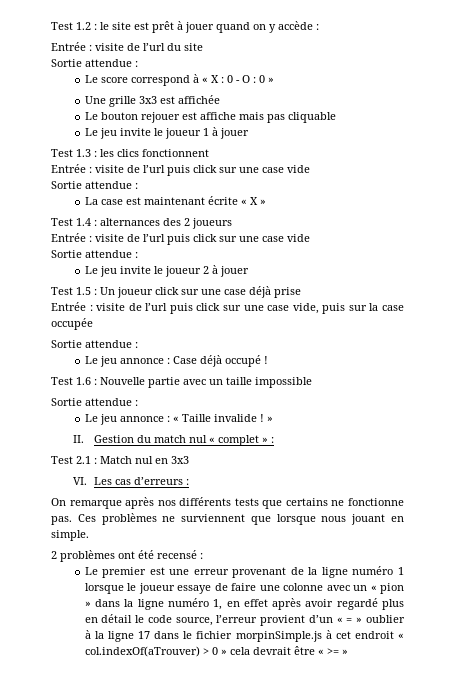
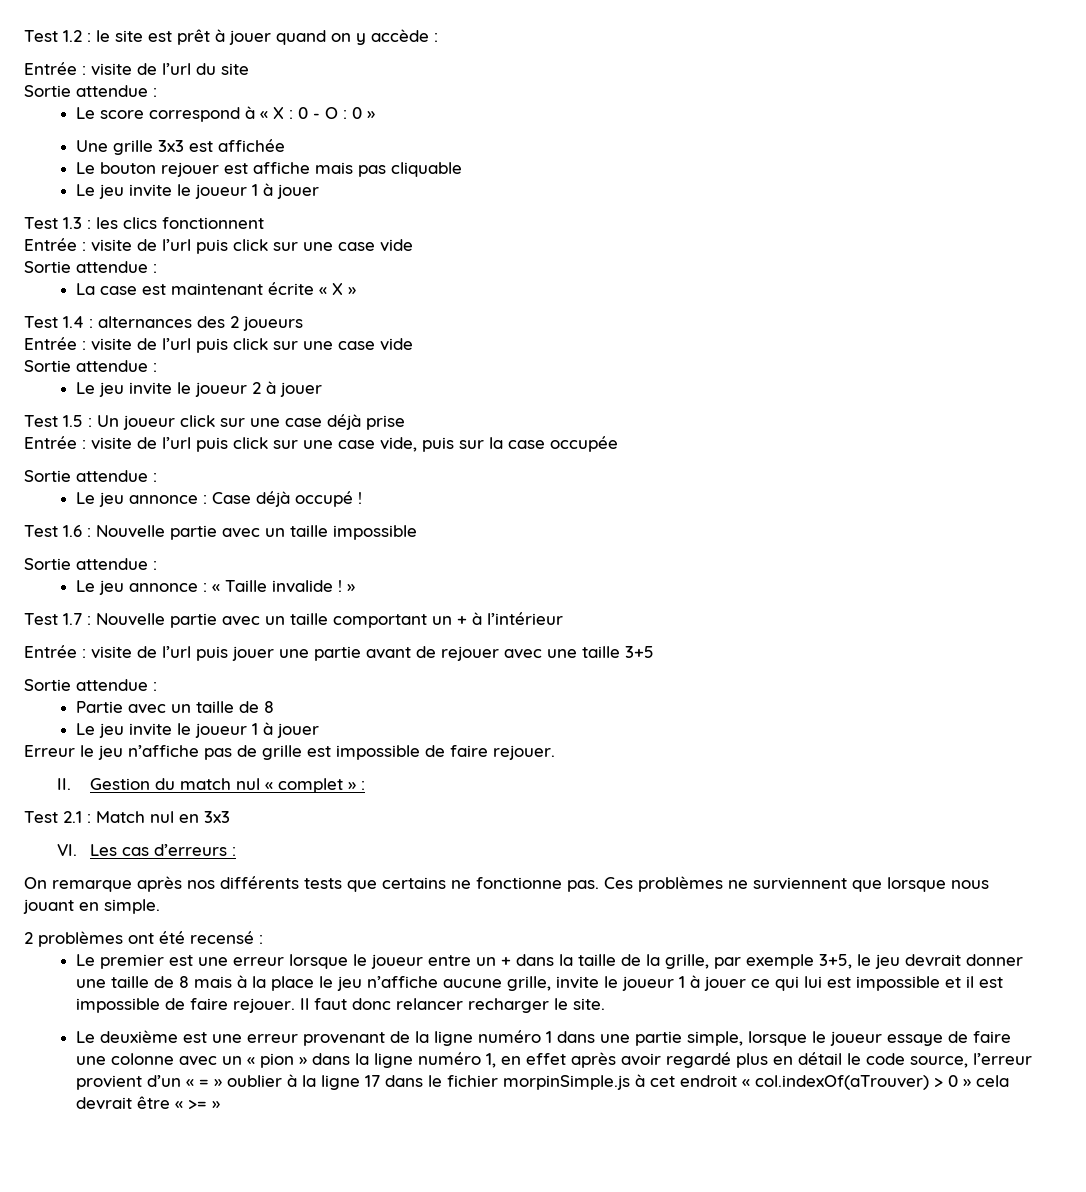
+ Test 1.7 : Nouvelle partie avec un taille comportant un + à l’intérieur
+ Entrée : visite de l’url puis jouer une partie avant de rejouer avec une taille 3+5
+ Sortie attendue :
+ Partie avec un taille de 8
+ Le jeu invite le joueur 1 à jouer
+ Erreur le jeu n’affiche pas de grille est impossible de faire rejouer.
- Le premier est une erreur provenant de la ligne numéro 1 lorsque le joueur essaye de faire une colonne avec un « pion » dans la ligne numéro 1, en effet après avoir regardé plus en détail le code source, l’erreur provient d’un « = » oublier à la ligne 17 dans le fichier morpinSimple.js à cet endroit « col.indexOf(aTrouver) > 0 » cela devrait être « >= »
+ Le premier est une erreur lorsque le joueur entre un + dans la taille de la grille, par exemple 3+5, le jeu devrait donner une taille de 8 mais à la place le jeu n’affiche aucune grille, invite le joueur 1 à jouer ce qui lui est impossible et il est impossible de faire rejouer. Il faut donc relancer recharger le site.
+ Le deuxième est une erreur provenant de la ligne numéro 1 dans une partie simple, lorsque le joueur essaye de faire une colonne avec un « pion » dans la ligne numéro 1, en effet après avoir regardé plus en détail le code source, l’erreur provient d’un « = » oublier à la ligne 17 dans le fichier morpinSimple.js à cet endroit « col.indexOf(aTrouver) > 0 » cela devrait être « >= »

